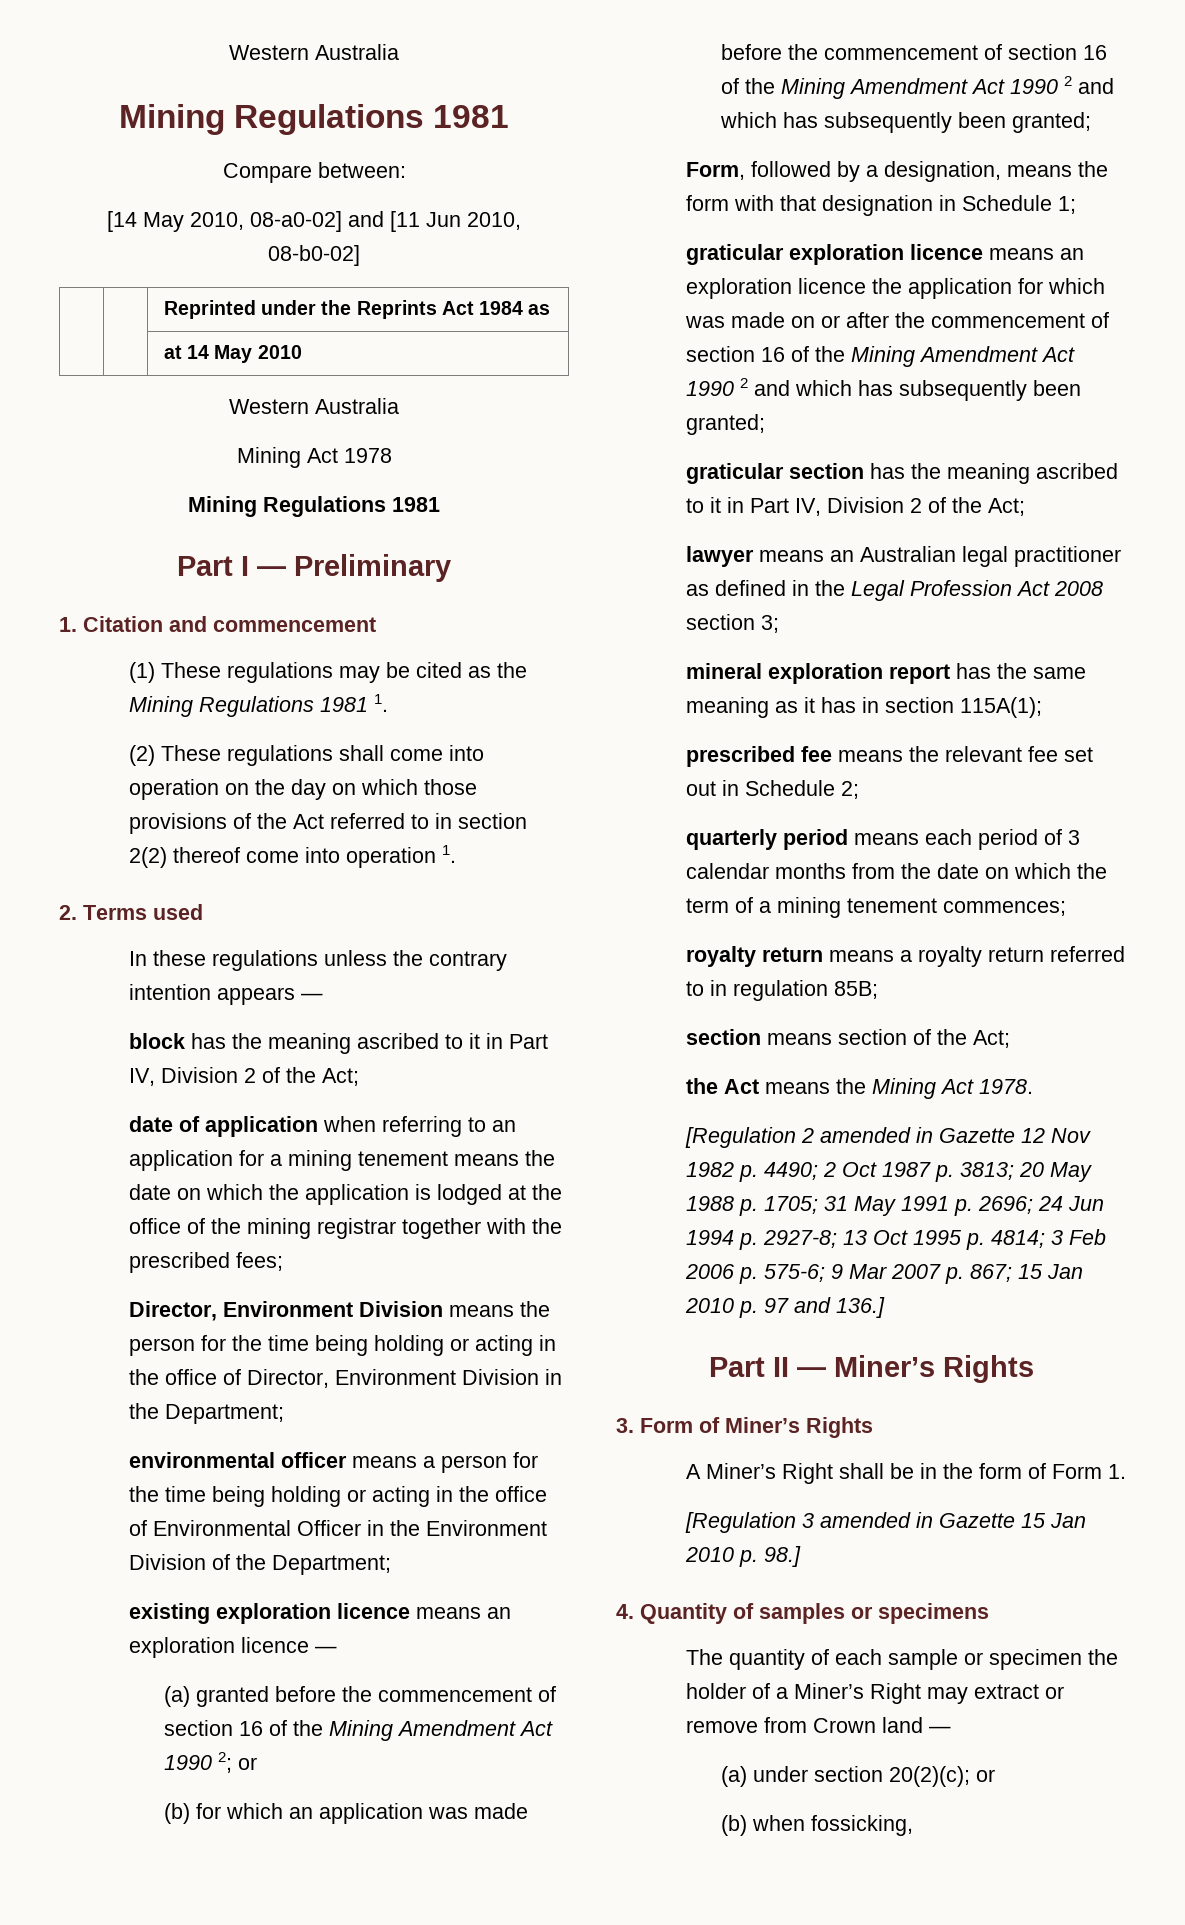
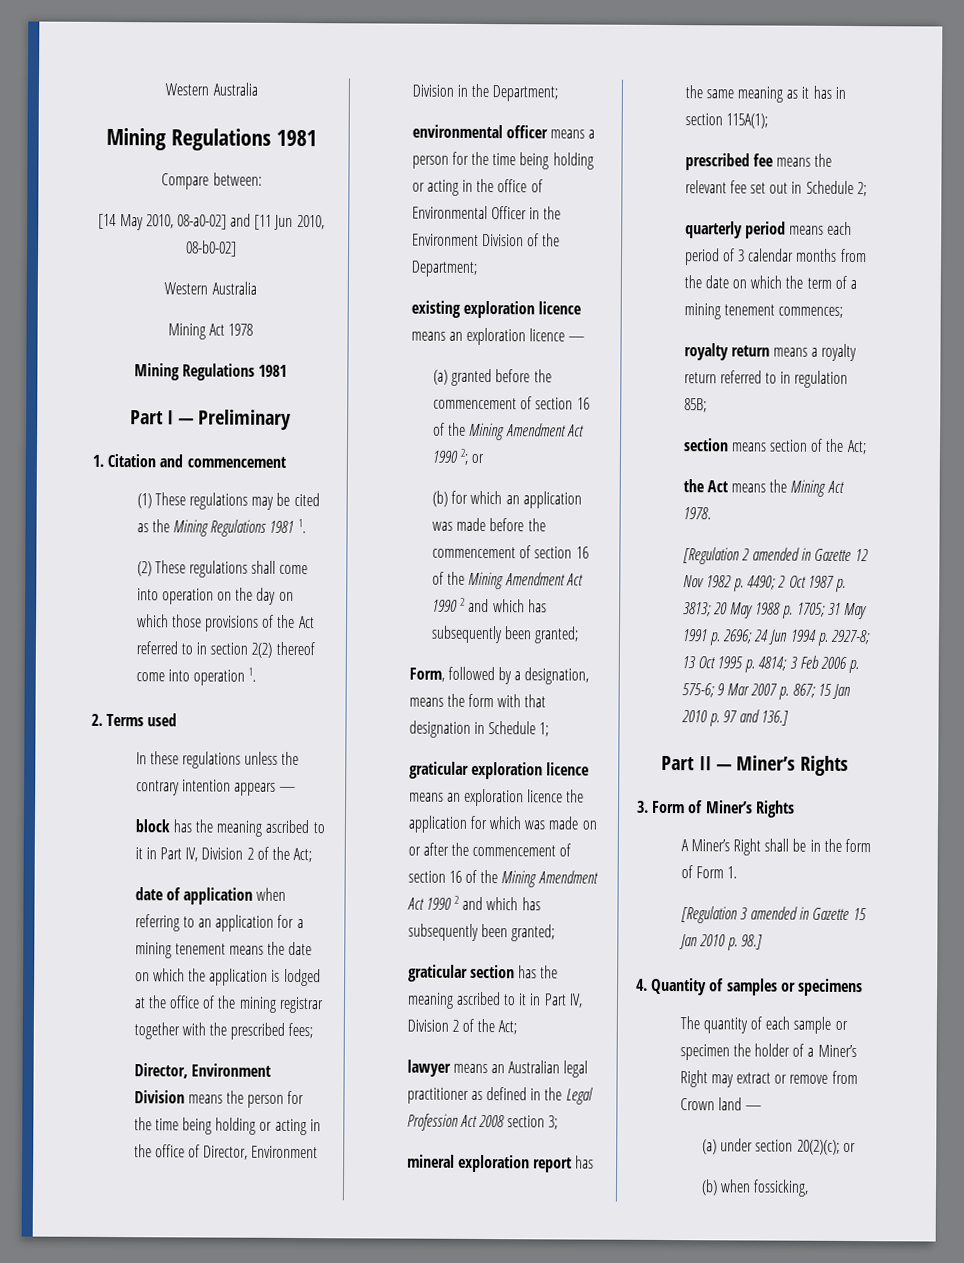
- | | Reprinted under the Reprints Act 1984 as
- | | at 14 May 2010

